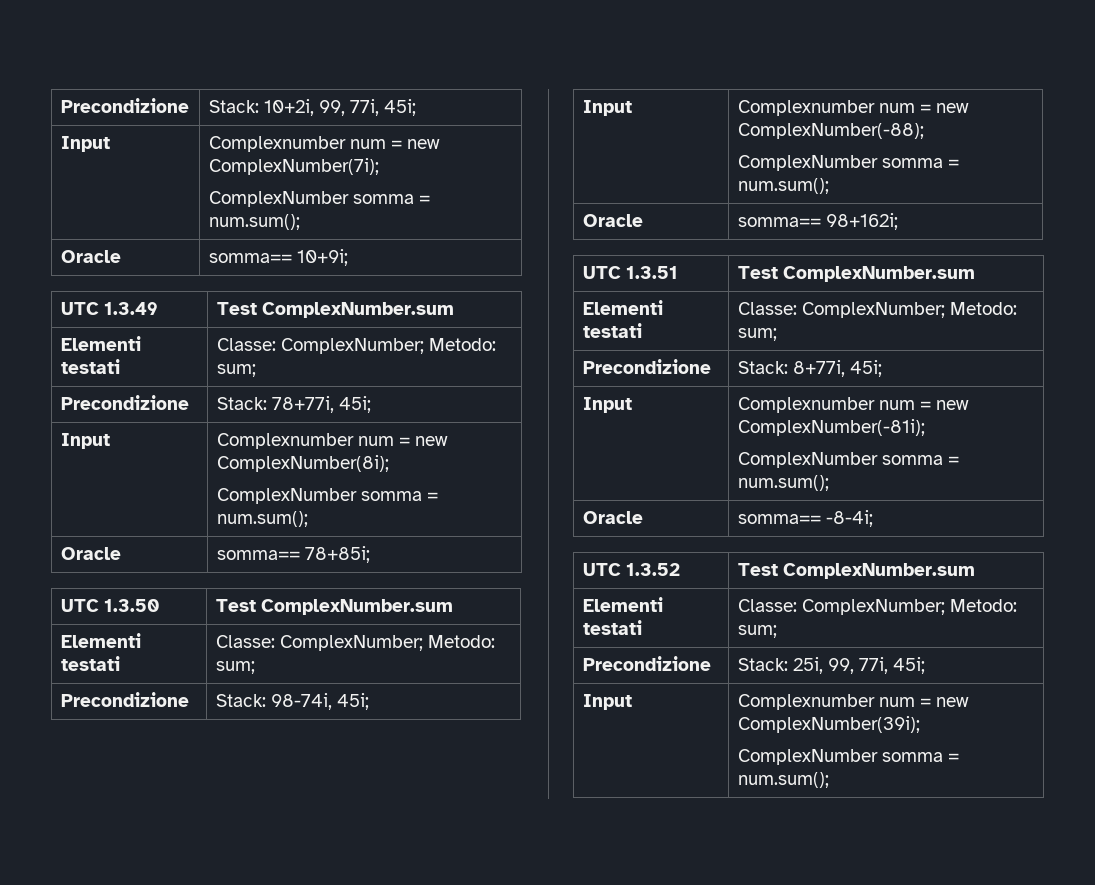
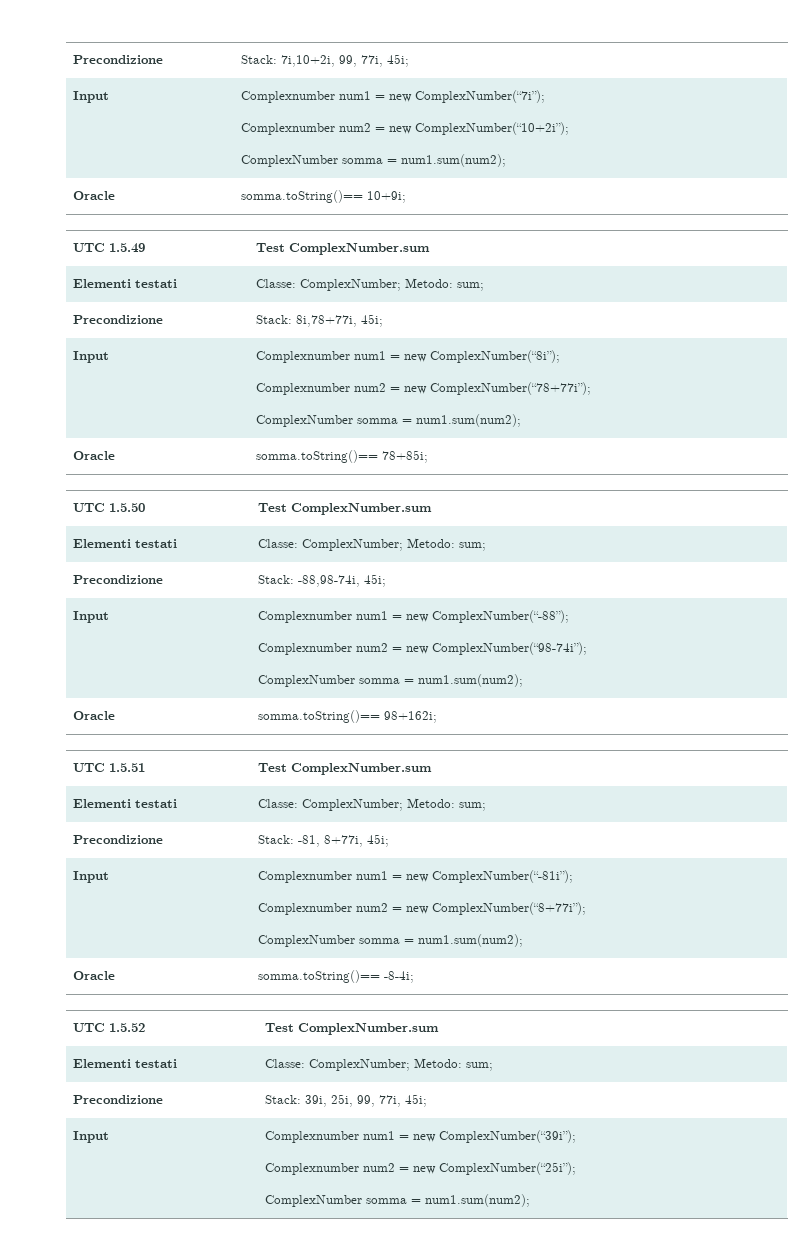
- Precondizione | Stack: 10+2i, 99, 77i, 45i;
- Input | Complexnumber num = new ComplexNumber(7i);
- ComplexNumber somma = num.sum();
- Oracle | somma== 10+9i;
+ Precondizione | Stack: 7i,10+2i, 99, 77i, 45i;
+ Input | Complexnumber num1 = new ComplexNumber(“7i”);
+ Complexnumber num2 = new ComplexNumber(“10+2i”);
+ ComplexNumber somma = num1.sum(num2);
+ Oracle | somma.toString()== 10+9i;
- UTC 1.3.49 | Test ComplexNumber.sum
+ UTC 1.5.49 | Test ComplexNumber.sum
- Precondizione | Stack: 78+77i, 45i;
- Input | Complexnumber num = new ComplexNumber(8i);
- ComplexNumber somma = num.sum();
- Oracle | somma== 78+85i;
+ Precondizione | Stack: 8i,78+77i, 45i;
+ Input | Complexnumber num1 = new ComplexNumber(“8i”);
+ Complexnumber num2 = new ComplexNumber(“78+77i”);
+ ComplexNumber somma = num1.sum(num2);
+ Oracle | somma.toString()== 78+85i;
- UTC 1.3.50 | Test ComplexNumber.sum
+ UTC 1.5.50 | Test ComplexNumber.sum
- Precondizione | Stack: 98-74i, 45i;
- Input | Complexnumber num = new ComplexNumber(-88);
- ComplexNumber somma = num.sum();
- Oracle | somma== 98+162i;
+ Precondizione | Stack: -88,98-74i, 45i;
+ Input | Complexnumber num1 = new ComplexNumber(“-88”);
+ Complexnumber num2 = new ComplexNumber(“98-74i”);
+ ComplexNumber somma = num1.sum(num2);
+ Oracle | somma.toString()== 98+162i;
- UTC 1.3.51 | Test ComplexNumber.sum
+ UTC 1.5.51 | Test ComplexNumber.sum
- Precondizione | Stack: 8+77i, 45i;
+ Precondizione | Stack: -81, 8+77i, 45i;
- Input | Complexnumber num = new ComplexNumber(-81i);
- ComplexNumber somma = num.sum();
- Oracle | somma== -8-4i;
+ Input | Complexnumber num1 = new ComplexNumber(“-81i”);
+ Complexnumber num2 = new ComplexNumber(“8+77i”);
+ ComplexNumber somma = num1.sum(num2);
+ Oracle | somma.toString()== -8-4i;
- UTC 1.3.52 | Test ComplexNumber.sum
+ UTC 1.5.52 | Test ComplexNumber.sum
- Precondizione | Stack: 25i, 99, 77i, 45i;
+ Precondizione | Stack: 39i, 25i, 99, 77i, 45i;
- Input | Complexnumber num = new ComplexNumber(39i);
- ComplexNumber somma = num.sum();
+ Input | Complexnumber num1 = new ComplexNumber(“39i”);
+ Complexnumber num2 = new ComplexNumber(“25i”);
+ ComplexNumber somma = num1.sum(num2);

